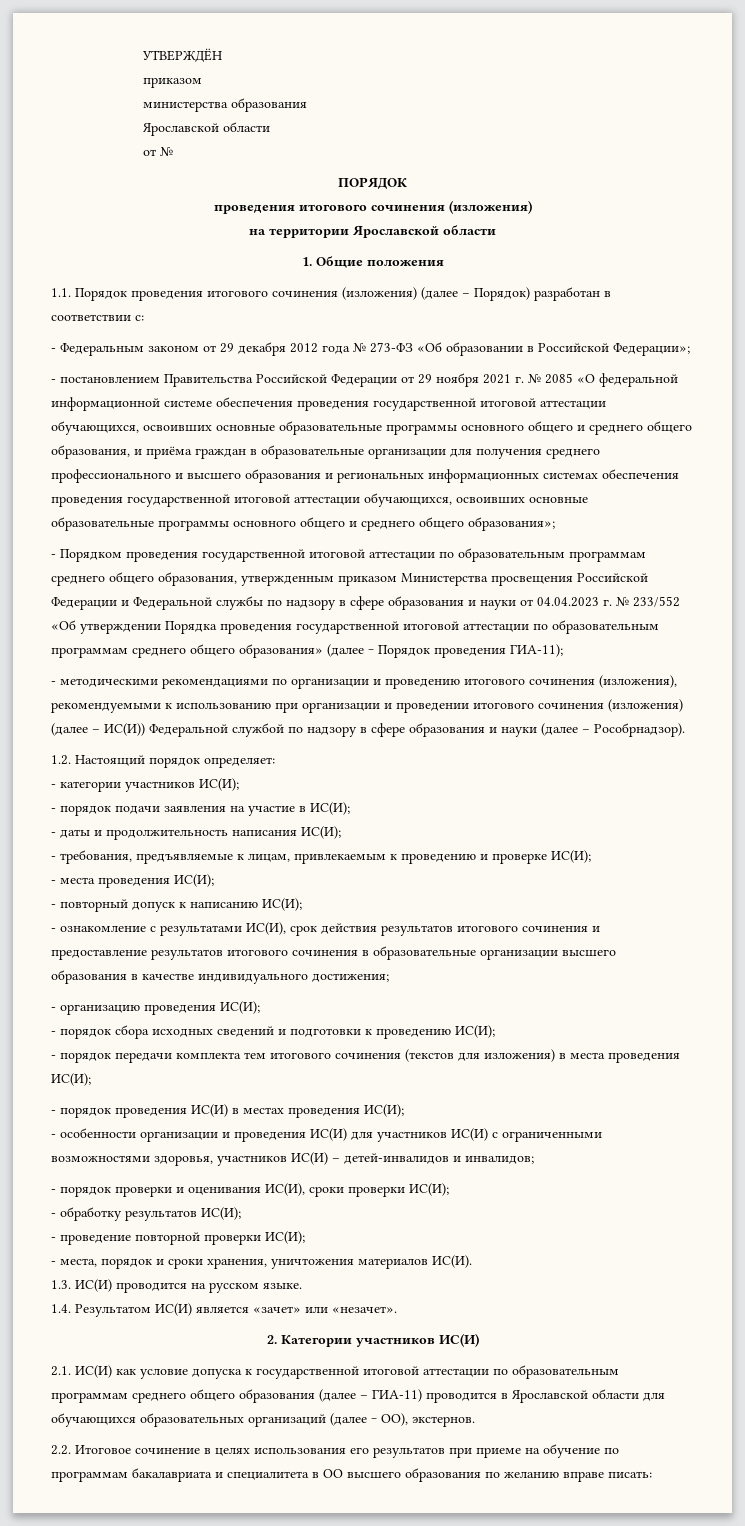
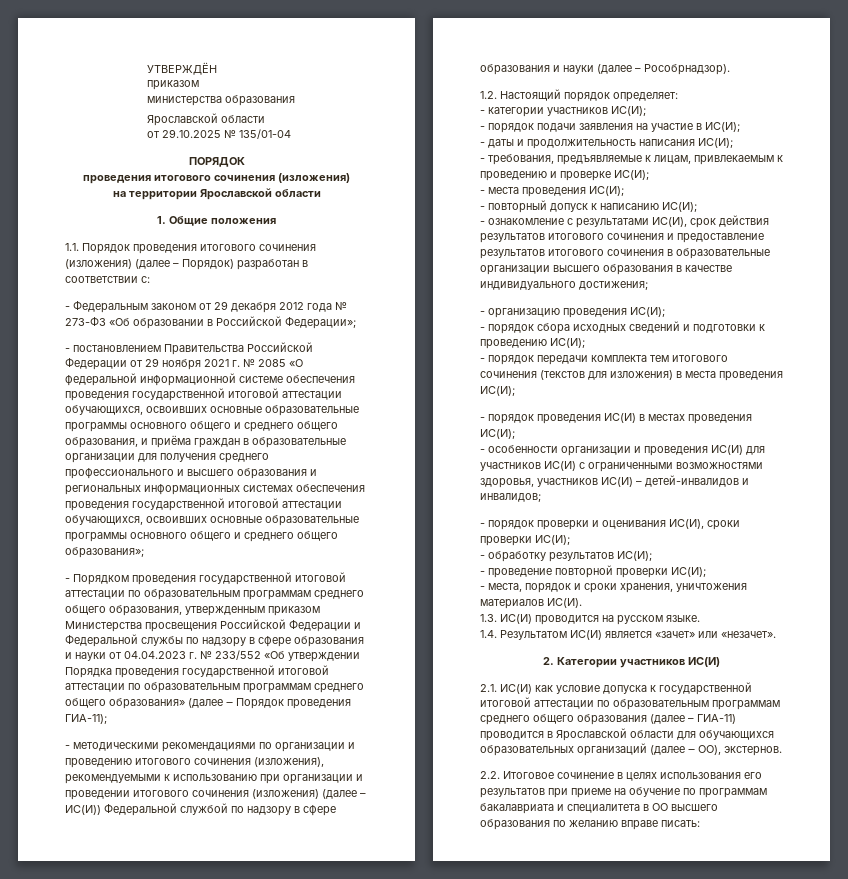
- от №
+ от 29.10.2025 № 135/01-04

